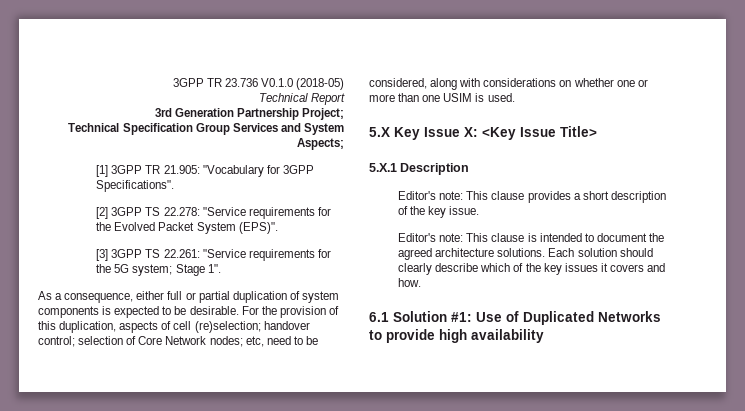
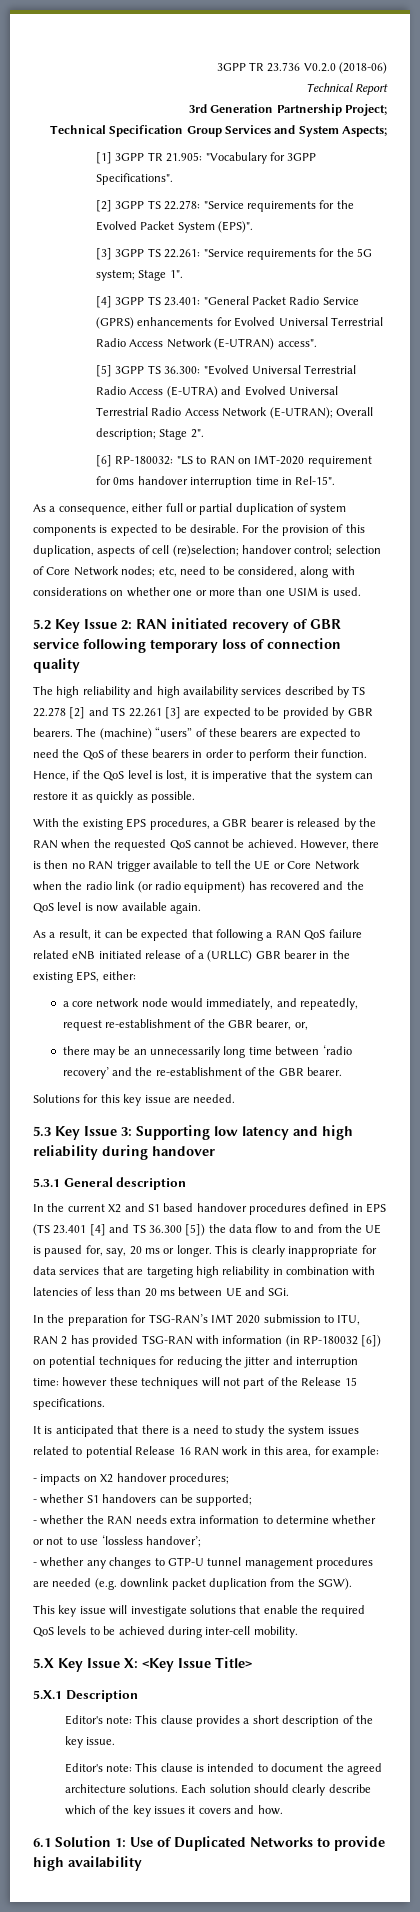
- 3GPP TR 23.736 V0.1.0 (2018-05)
+ 3GPP TR 23.736 V0.2.0 (2018-06)
+ [4] 3GPP TS 23.401: "General Packet Radio Service (GPRS) enhancements for Evolved Universal Terrestrial Radio Access Network (E-UTRAN) access".
+ [5] 3GPP TS 36.300: "Evolved Universal Terrestrial Radio Access (E-UTRA) and Evolved Universal Terrestrial Radio Access Network (E-UTRAN); Overall description; Stage 2".
+ [6] RP-180032: "LS to RAN on IMT-2020 requirement for 0ms handover interruption time in Rel-15".
+ 5.2 Key Issue 2: RAN initiated recovery of GBR service following temporary loss of connection quality
+ The high reliability and high availability services described by TS 22.278 [2] and TS 22.261 [3] are expected to be provided by GBR bearers. The (machine) “users” of these bearers are expected to need the QoS of these bearers in order to perform their function. Hence, if the QoS level is lost, it is imperative that the system can restore it as quickly as possible.
+ With the existing EPS procedures, a GBR bearer is released by the RAN when the requested QoS cannot be achieved. However, there is then no RAN trigger available to tell the UE or Core Network when the radio link (or radio equipment) has recovered and the QoS level is now available again.
+ As a result, it can be expected that following a RAN QoS failure related eNB initiated release of a (URLLC) GBR bearer in the existing EPS, either:
+ a core network node would immediately, and repeatedly, request re-establishment of the GBR bearer, or,
+ there may be an unnecessarily long time between ‘radio recovery’ and the re-establishment of the GBR bearer.
+ Solutions for this key issue are needed.
+ 5.3 Key Issue 3: Supporting low latency and high reliability during handover
+ 5.3.1 General description
+ In the current X2 and S1 based handover procedures defined in EPS (TS 23.401 [4] and TS 36.300 [5]) the data flow to and from the UE is paused for, say, 20 ms or longer. This is clearly inappropriate for data services that are targeting high reliability in combination with latencies of less than 20 ms between UE and SGi.
+ In the preparation for TSG-RAN’s IMT 2020 submission to ITU, RAN 2 has provided TSG-RAN with information (in RP-180032 [6]) on potential techniques for reducing the jitter and interruption time: however these techniques will not part of the Release 15 specifications.
+ It is anticipated that there is a need to study the system issues related to potential Release 16 RAN work in this area, for example:
+ - impacts on X2 handover procedures;
+ - whether S1 handovers can be supported;
+ - whether the RAN needs extra information to determine whether or not to use ‘lossless handover’;
+ - whether any changes to GTP-U tunnel management procedures are needed (e.g. downlink packet duplication from the SGW).
+ This key issue will investigate solutions that enable the required QoS levels to be achieved during inter-cell mobility.
- 6.1 Solution #1: Use of Duplicated Networks to provide high availability
+ 6.1 Solution 1: Use of Duplicated Networks to provide high availability

